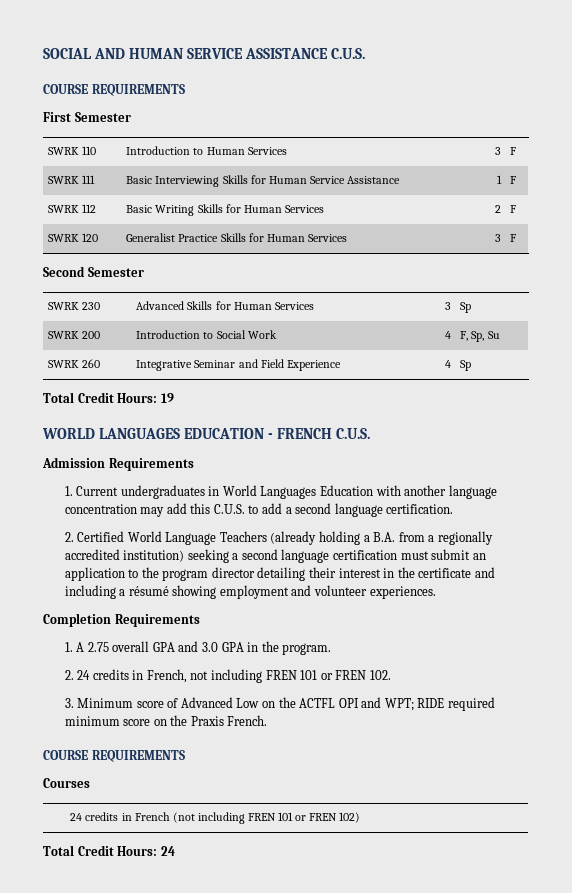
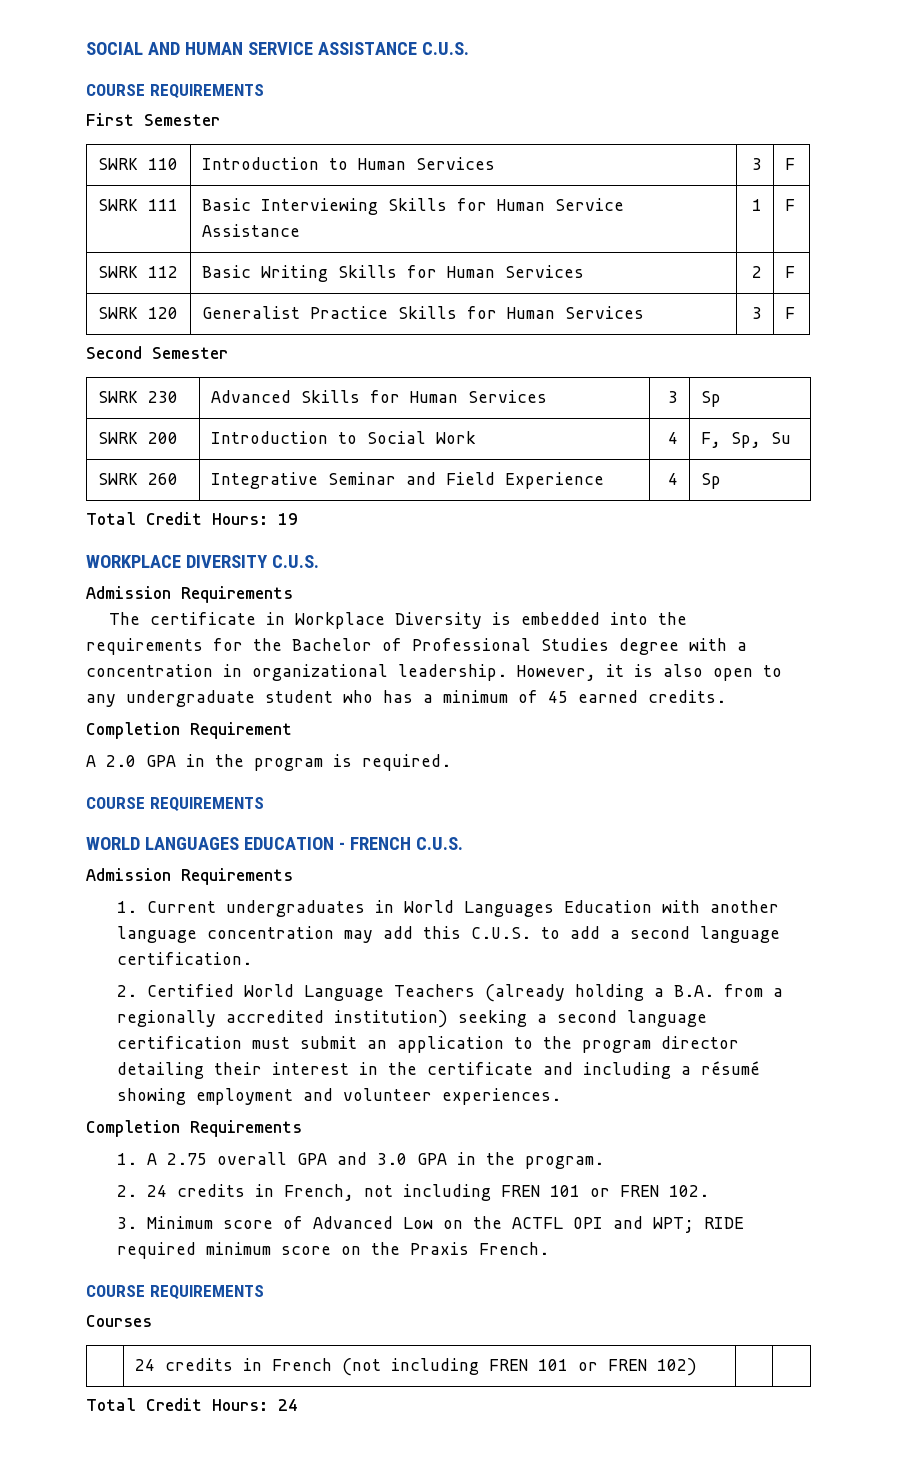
+ WORKPLACE DIVERSITY C.U.S.
+ Admission Requirements
+ The certificate in Workplace Diversity is embedded into the requirements for the Bachelor of Professional Studies degree with a concentration in organizational leadership. However, it is also open to any undergraduate student who has a minimum of 45 earned credits.
+ Completion Requirement
+ A 2.0 GPA in the program is required.
+ COURSE REQUIREMENTS

